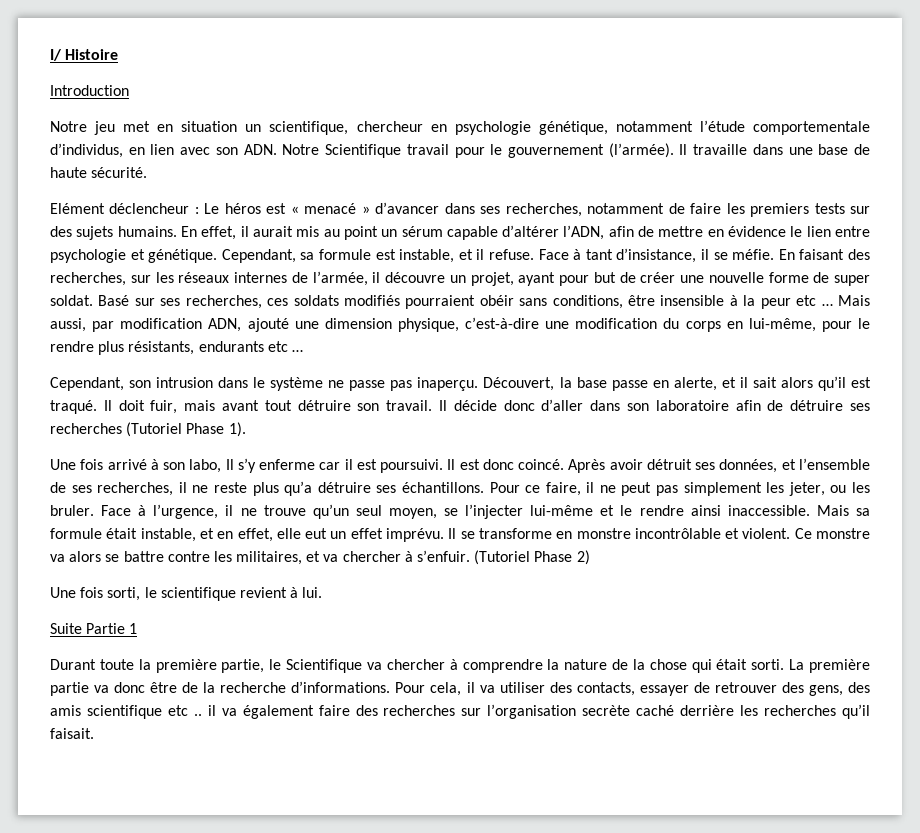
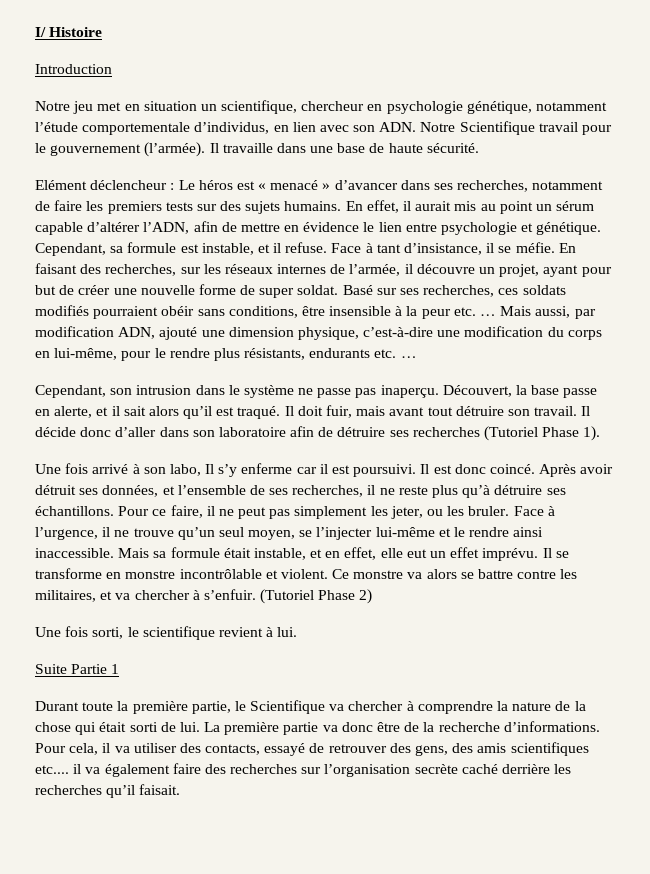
- Basé sur ses recherches, ces soldats modifiés pourraient obéir sans conditions, être insensible à la peur etc …
+ Basé sur ses recherches, ces soldats modifiés pourraient obéir sans conditions, être insensible à la peur etc. …
- Mais aussi, par modification ADN, ajouté une dimension physique, c’est-à-dire une modification du corps en lui-même, pour le rendre plus résistants, endurants etc …
+ Mais aussi, par modification ADN, ajouté une dimension physique, c’est-à-dire une modification du corps en lui-même, pour le rendre plus résistants, endurants etc. …
- Après avoir détruit ses données, et l’ensemble de ses recherches, il ne reste plus qu’a détruire ses échantillons.
+ Après avoir détruit ses données, et l’ensemble de ses recherches, il ne reste plus qu’à détruire ses échantillons.
- Durant toute la première partie, le Scientifique va chercher à comprendre la nature de la chose qui était sorti.
+ Durant toute la première partie, le Scientifique va chercher à comprendre la nature de la chose qui était sorti de lui.
- Pour cela, il va utiliser des contacts, essayer de retrouver des gens, des amis scientifique etc .. il va également faire des recherches sur l’organisation secrète caché derrière les recherches qu’il faisait.
+ Pour cela, il va utiliser des contacts, essayé de retrouver des gens, des amis scientifiques etc.... il va également faire des recherches sur l’organisation secrète caché derrière les recherches qu’il faisait.

